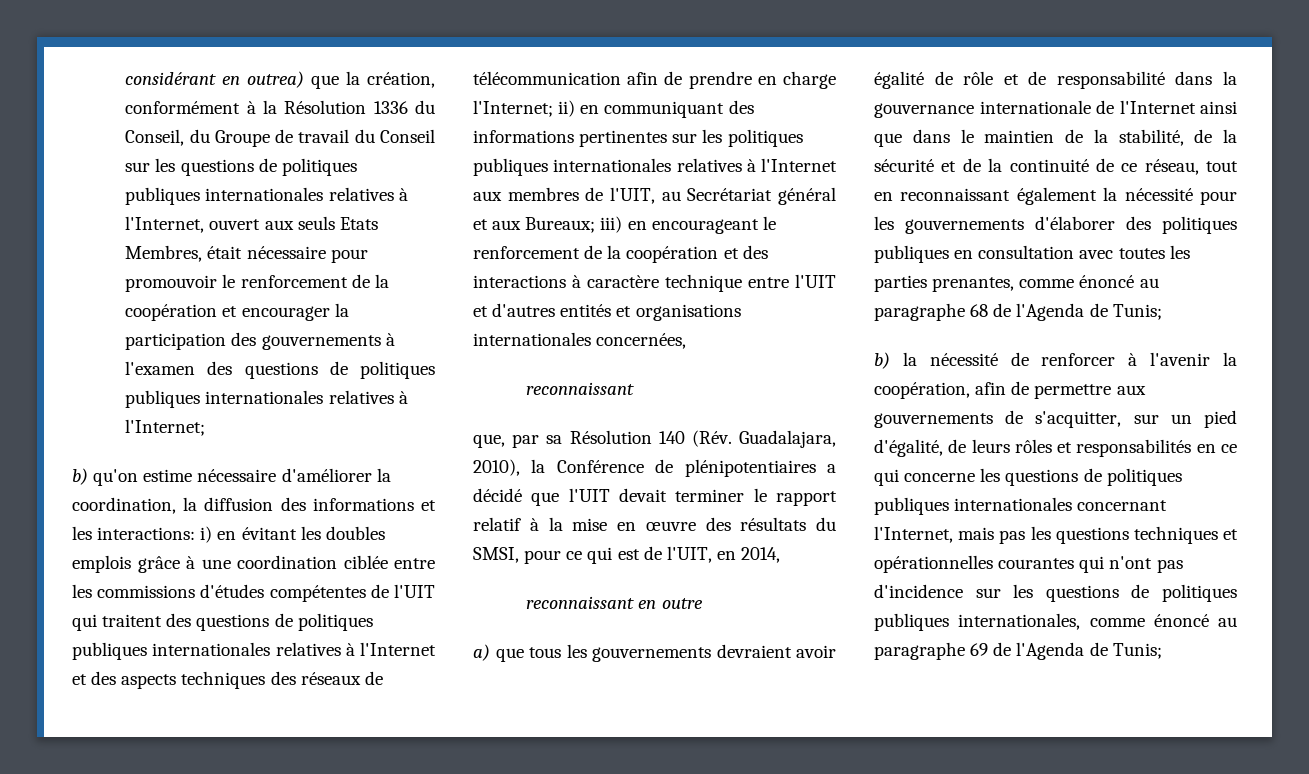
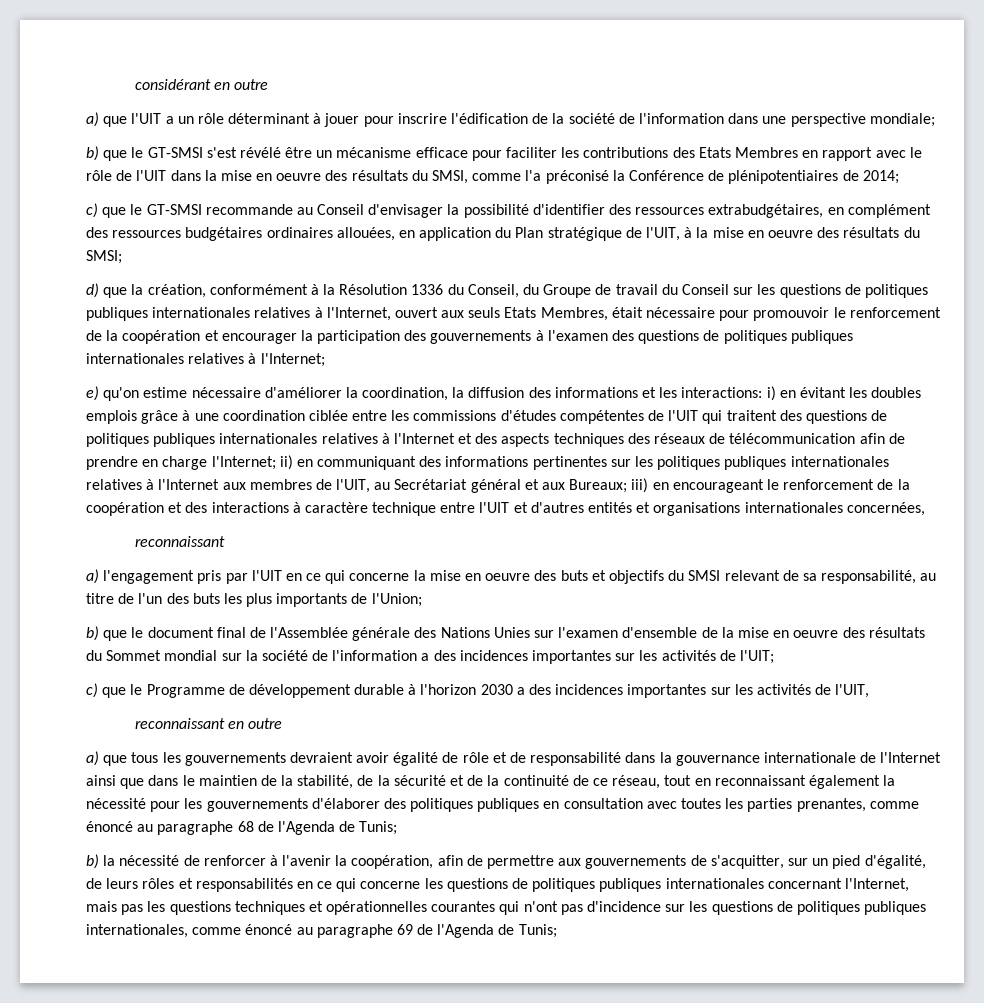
- considérant en outrea) que la création, conformément à la Résolution 1336 du Conseil, du Groupe de travail du Conseil sur les questions de politiques publiques internationales relatives à l'Internet, ouvert aux seuls Etats Membres, était nécessaire pour promouvoir le renforcement de la coopération et encourager la participation des gouvernements à l'examen des questions de politiques publiques internationales relatives à l'Internet;
+ considérant en outre
+ a) que l'UIT a un rôle déterminant à jouer pour inscrire l'édification de la société de l'information dans une perspective mondiale;
+ b) que le GT-SMSI s'est révélé être un mécanisme efficace pour faciliter les contributions des Etats Membres en rapport avec le rôle de l'UIT dans la mise en oeuvre des résultats du SMSI, comme l'a préconisé la Conférence de plénipotentiaires de 2014;
+ c) que le GT-SMSI recommande au Conseil d'envisager la possibilité d'identifier des ressources extrabudgétaires, en complément des ressources budgétaires ordinaires allouées, en application du Plan stratégique de l'UIT, à la mise en oeuvre des résultats du SMSI;
+ d) que la création, conformément à la Résolution 1336 du Conseil, du Groupe de travail du Conseil sur les questions de politiques publiques internationales relatives à l'Internet, ouvert aux seuls Etats Membres, était nécessaire pour promouvoir le renforcement de la coopération et encourager la participation des gouvernements à l'examen des questions de politiques publiques internationales relatives à l'Internet;
- b) qu'on estime nécessaire d'améliorer la coordination, la diffusion des informations et les interactions:
+ e) qu'on estime nécessaire d'améliorer la coordination, la diffusion des informations et les interactions:
- que, par sa Résolution 140 (Rév. Guadalajara, 2010), la Conférence de plénipotentiaires a décidé que l'UIT devait terminer le rapport relatif à la mise en œuvre des résultats du SMSI, pour ce qui est de l'UIT, en 2014,
+ a) l'engagement pris par l'UIT en ce qui concerne la mise en oeuvre des buts et objectifs du SMSI relevant de sa responsabilité, au titre de l'un des buts les plus importants de l'Union;
+ b) que le document final de l'Assemblée générale des Nations Unies sur l'examen d'ensemble de la mise en oeuvre des résultats du Sommet mondial sur la société de l'information a des incidences importantes sur les activités de l'UIT;
+ c) que le Programme de développement durable à l'horizon 2030 a des incidences importantes sur les activités de l'UIT,

